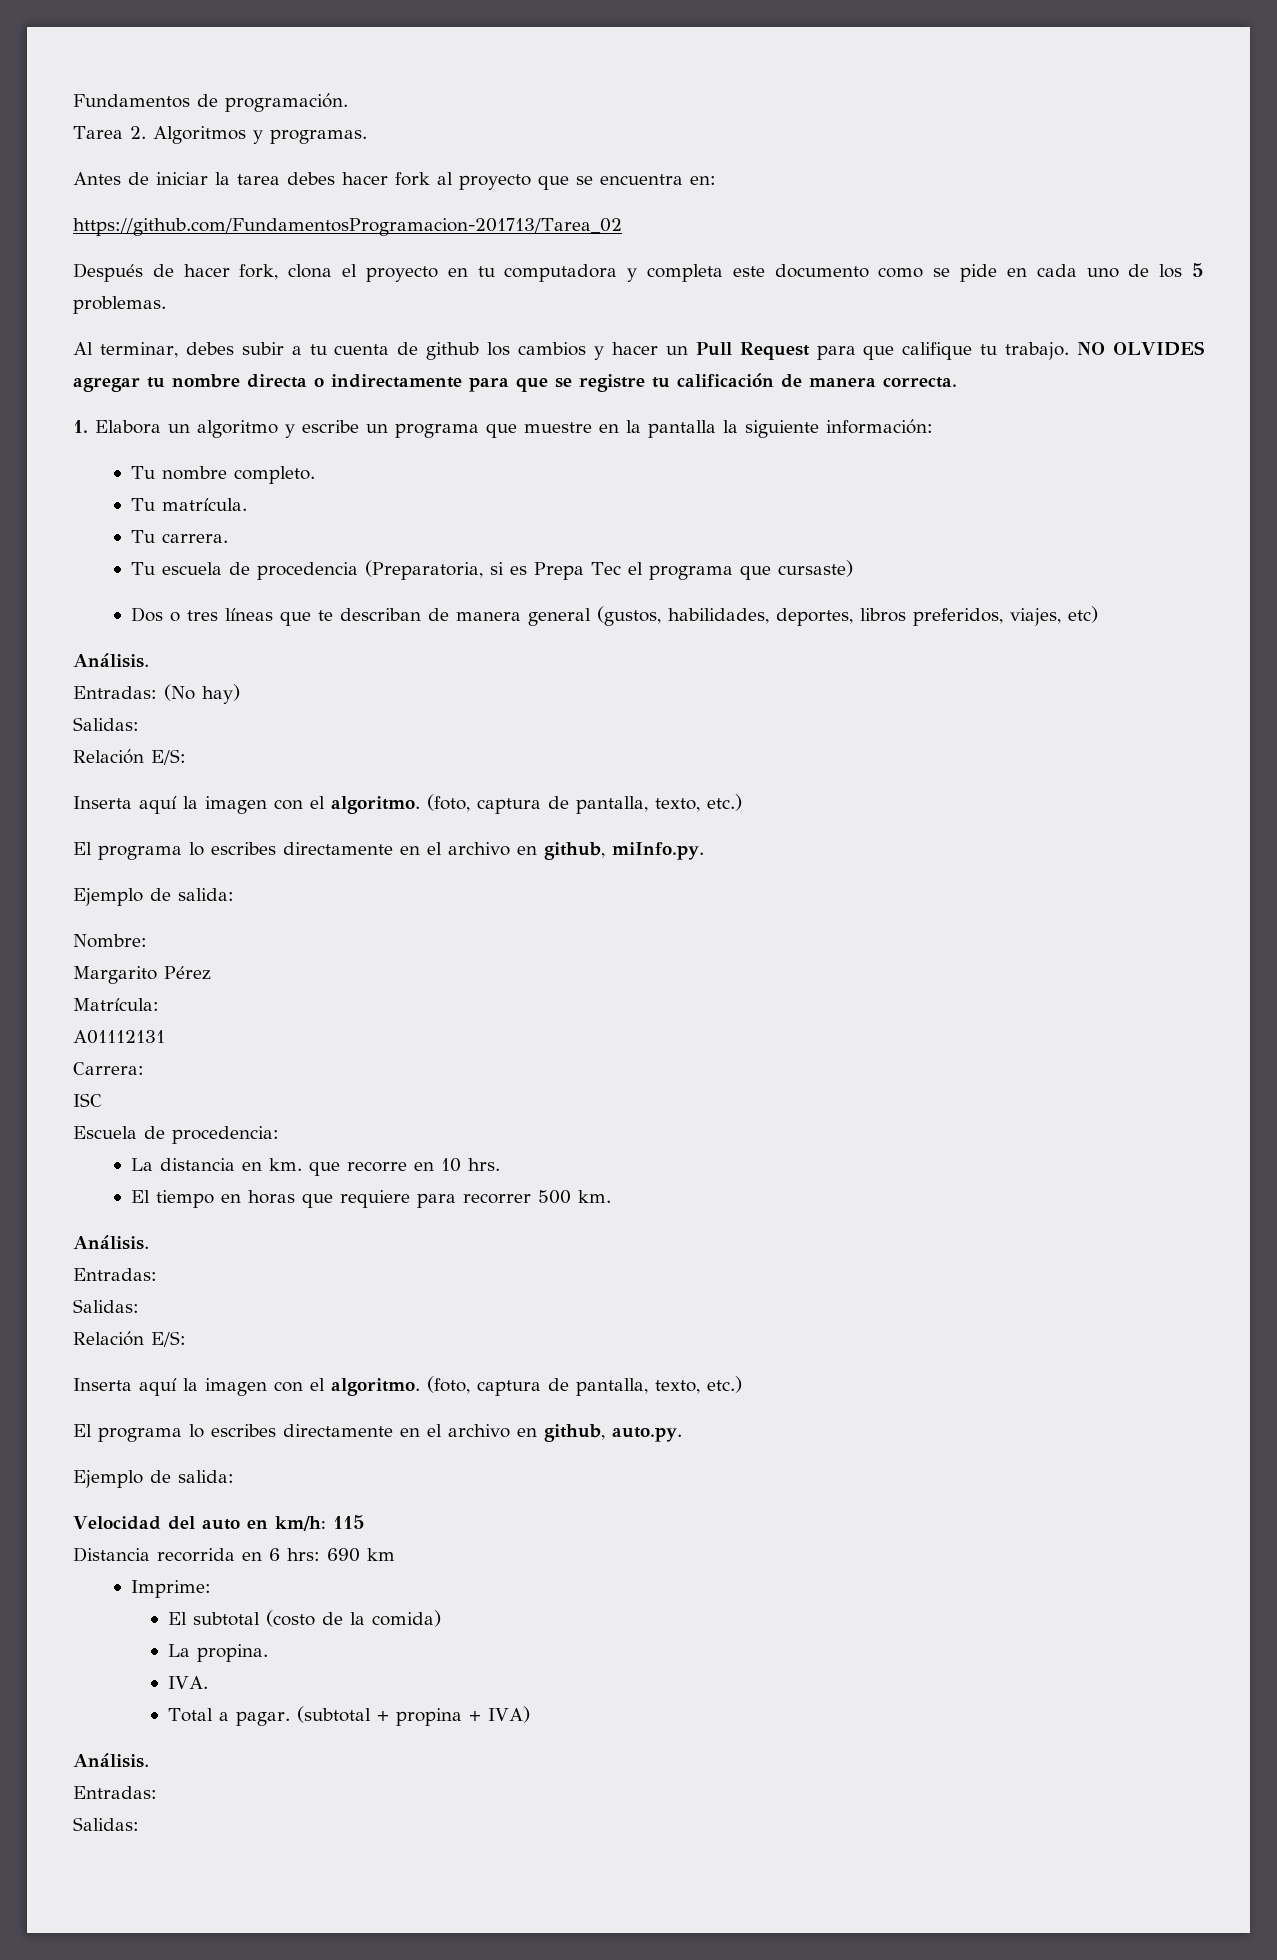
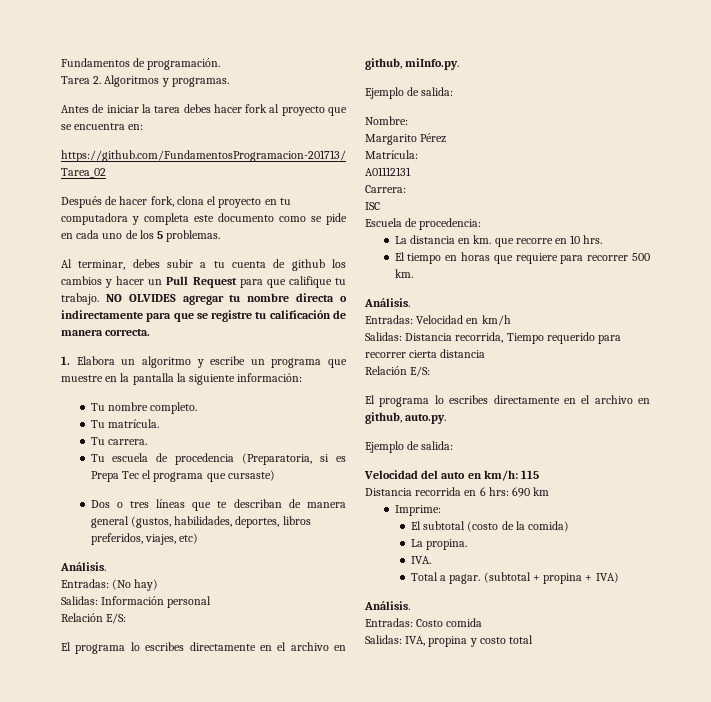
  Entradas: (No hay)
- Salidas:
+ Salidas: Información personal
  Relación E/S:
- Inserta aquí la imagen con el algoritmo. (foto, captura de pantalla, texto, etc.)
  El tiempo en horas que requiere para recorrer 500 km.
  Análisis.
- Entradas:
- Salidas:
+ Entradas: Velocidad en km/h
+ Salidas: Distancia recorrida, Tiempo requerido para recorrer cierta distancia
  Relación E/S:
- Inserta aquí la imagen con el algoritmo. (foto, captura de pantalla, texto, etc.)
  (subtotal + propina + IVA)
  Análisis.
- Entradas:
- Salidas:
+ Entradas: Costo comida
+ Salidas: IVA, propina y costo total

